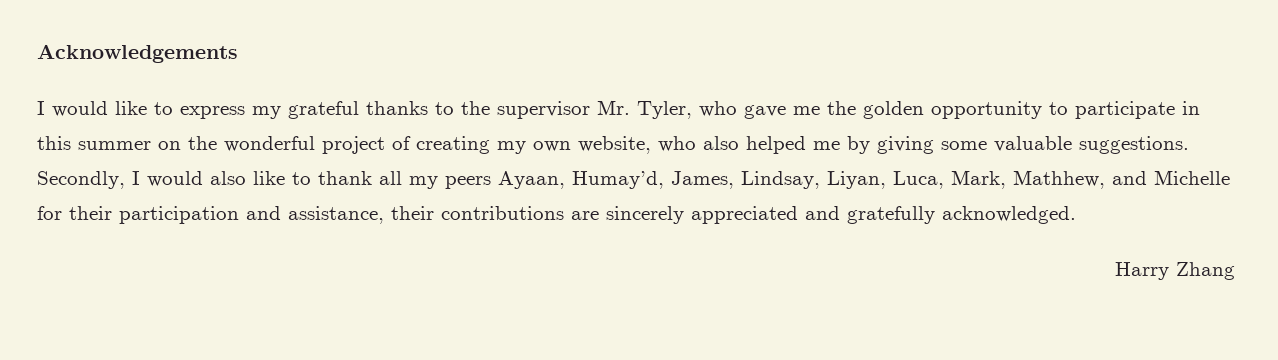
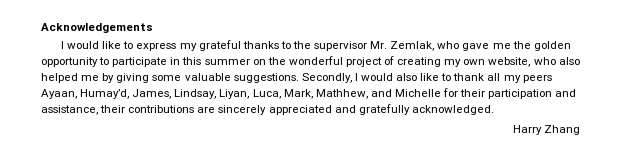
- I would like to express my grateful thanks to the supervisor Mr. Tyler, who gave me the golden opportunity to participate in this summer on the wonderful project of creating my own website, who also helped me by giving some valuable suggestions.
+ I would like to express my grateful thanks to the supervisor Mr. Zemlak, who gave me the golden opportunity to participate in this summer on the wonderful project of creating my own website, who also helped me by giving some valuable suggestions.

